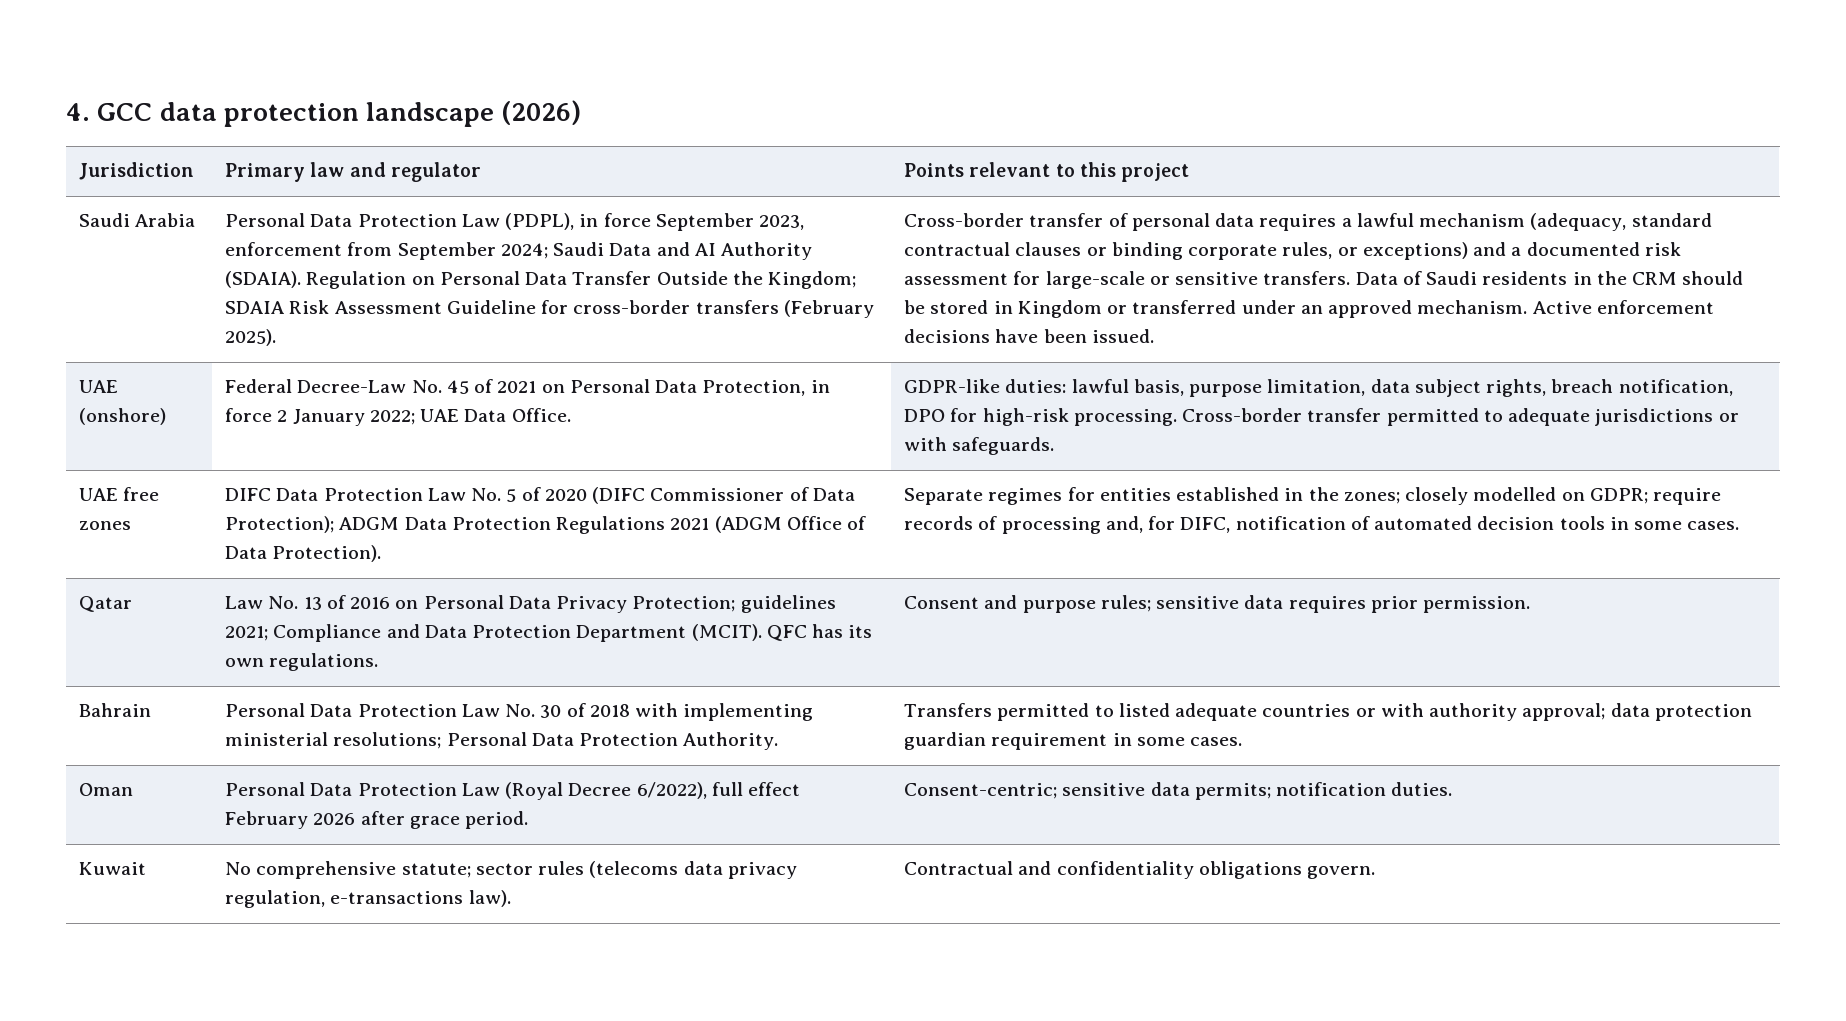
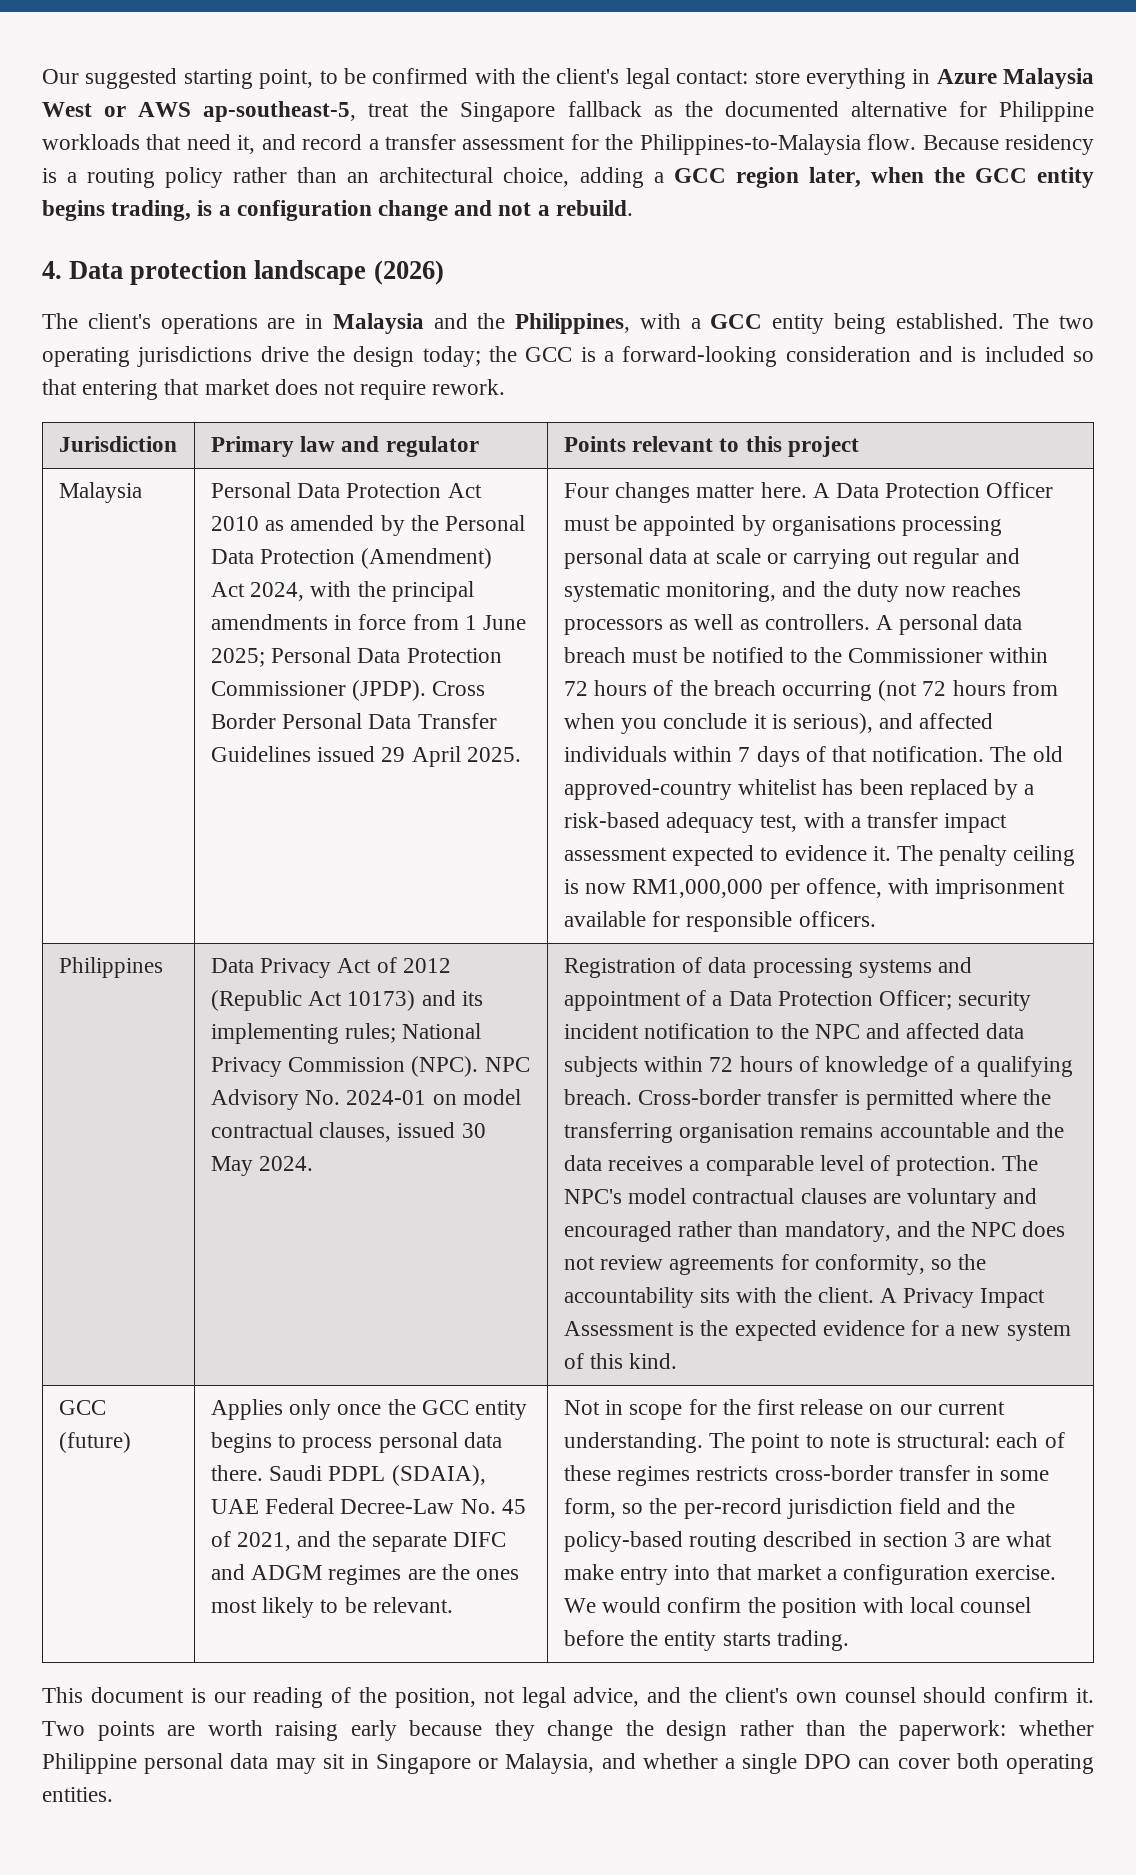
- 4. GCC data protection landscape (2026)
+ Our suggested starting point, to be confirmed with the client's legal contact: store everything in Azure Malaysia West or AWS ap-southeast-5, treat the Singapore fallback as the documented alternative for Philippine workloads that need it, and record a transfer assessment for the Philippines-to-Malaysia flow. Because residency is a routing policy rather than an architectural choice, adding a GCC region later, when the GCC entity begins trading, is a configuration change and not a rebuild.
+ 4. Data protection landscape (2026)
+ The client's operations are in Malaysia and the Philippines, with a GCC entity being established. The two operating jurisdictions drive the design today; the GCC is a forward-looking consideration and is included so that entering that market does not require rework.
- Saudi Arabia | Personal Data Protection Law (PDPL), in force September 2023, enforcement from September 2024; Saudi Data and AI Authority (SDAIA). Regulation on Personal Data Transfer Outside the Kingdom; SDAIA Risk Assessment Guideline for cross-border transfers (February 2025). | Cross-border transfer of personal data requires a lawful mechanism (adequacy, standard contractual clauses or binding corporate rules, or exceptions) and a documented risk assessment for large-scale or sensitive transfers. Data of Saudi residents in the CRM should be stored in Kingdom or transferred under an approved mechanism. Active enforcement decisions have been issued.
- UAE (onshore) | Federal Decree-Law No. 45 of 2021 on Personal Data Protection, in force 2 January 2022; UAE Data Office. | GDPR-like duties: lawful basis, purpose limitation, data subject rights, breach notification, DPO for high-risk processing. Cross-border transfer permitted to adequate jurisdictions or with safeguards.
- UAE free zones | DIFC Data Protection Law No. 5 of 2020 (DIFC Commissioner of Data Protection); ADGM Data Protection Regulations 2021 (ADGM Office of Data Protection). | Separate regimes for entities established in the zones; closely modelled on GDPR; require records of processing and, for DIFC, notification of automated decision tools in some cases.
- Qatar | Law No. 13 of 2016 on Personal Data Privacy Protection; guidelines 2021; Compliance and Data Protection Department (MCIT). QFC has its own regulations. | Consent and purpose rules; sensitive data requires prior permission.
- Bahrain | Personal Data Protection Law No. 30 of 2018 with implementing ministerial resolutions; Personal Data Protection Authority. | Transfers permitted to listed adequate countries or with authority approval; data protection guardian requirement in some cases.
- Oman | Personal Data Protection Law (Royal Decree 6/2022), full effect February 2026 after grace period. | Consent-centric; sensitive data permits; notification duties.
- Kuwait | No comprehensive statute; sector rules (telecoms data privacy regulation, e-transactions law). | Contractual and confidentiality obligations govern.
+ Malaysia | Personal Data Protection Act 2010 as amended by the Personal Data Protection (Amendment) Act 2024, with the principal amendments in force from 1 June 2025; Personal Data Protection Commissioner (JPDP). Cross Border Personal Data Transfer Guidelines issued 29 April 2025. | Four changes matter here. A Data Protection Officer must be appointed by organisations processing personal data at scale or carrying out regular and systematic monitoring, and the duty now reaches processors as well as controllers. A personal data breach must be notified to the Commissioner within 72 hours of the breach occurring (not 72 hours from when you conclude it is serious), and affected individuals within 7 days of that notification. The old approved-country whitelist has been replaced by a risk-based adequacy test, with a transfer impact assessment expected to evidence it. The penalty ceiling is now RM1,000,000 per offence, with imprisonment available for responsible officers.
+ Philippines | Data Privacy Act of 2012 (Republic Act 10173) and its implementing rules; National Privacy Commission (NPC). NPC Advisory No. 2024-01 on model contractual clauses, issued 30 May 2024. | Registration of data processing systems and appointment of a Data Protection Officer; security incident notification to the NPC and affected data subjects within 72 hours of knowledge of a qualifying breach. Cross-border transfer is permitted where the transferring organisation remains accountable and the data receives a comparable level of protection. The NPC's model contractual clauses are voluntary and encouraged rather than mandatory, and the NPC does not review agreements for conformity, so the accountability sits with the client. A Privacy Impact Assessment is the expected evidence for a new system of this kind.
+ GCC (future) | Applies only once the GCC entity begins to process personal data there. Saudi PDPL (SDAIA), UAE Federal Decree-Law No. 45 of 2021, and the separate DIFC and ADGM regimes are the ones most likely to be relevant. | Not in scope for the first release on our current understanding. The point to note is structural: each of these regimes restricts cross-border transfer in some form, so the per-record jurisdiction field and the policy-based routing described in section 3 are what make entry into that market a configuration exercise. We would confirm the position with local counsel before the entity starts trading.
+ This document is our reading of the position, not legal advice, and the client's own counsel should confirm it. Two points are worth raising early because they change the design rather than the paperwork: whether Philippine personal data may sit in Singapore or Malaysia, and whether a single DPO can cover both operating entities.

